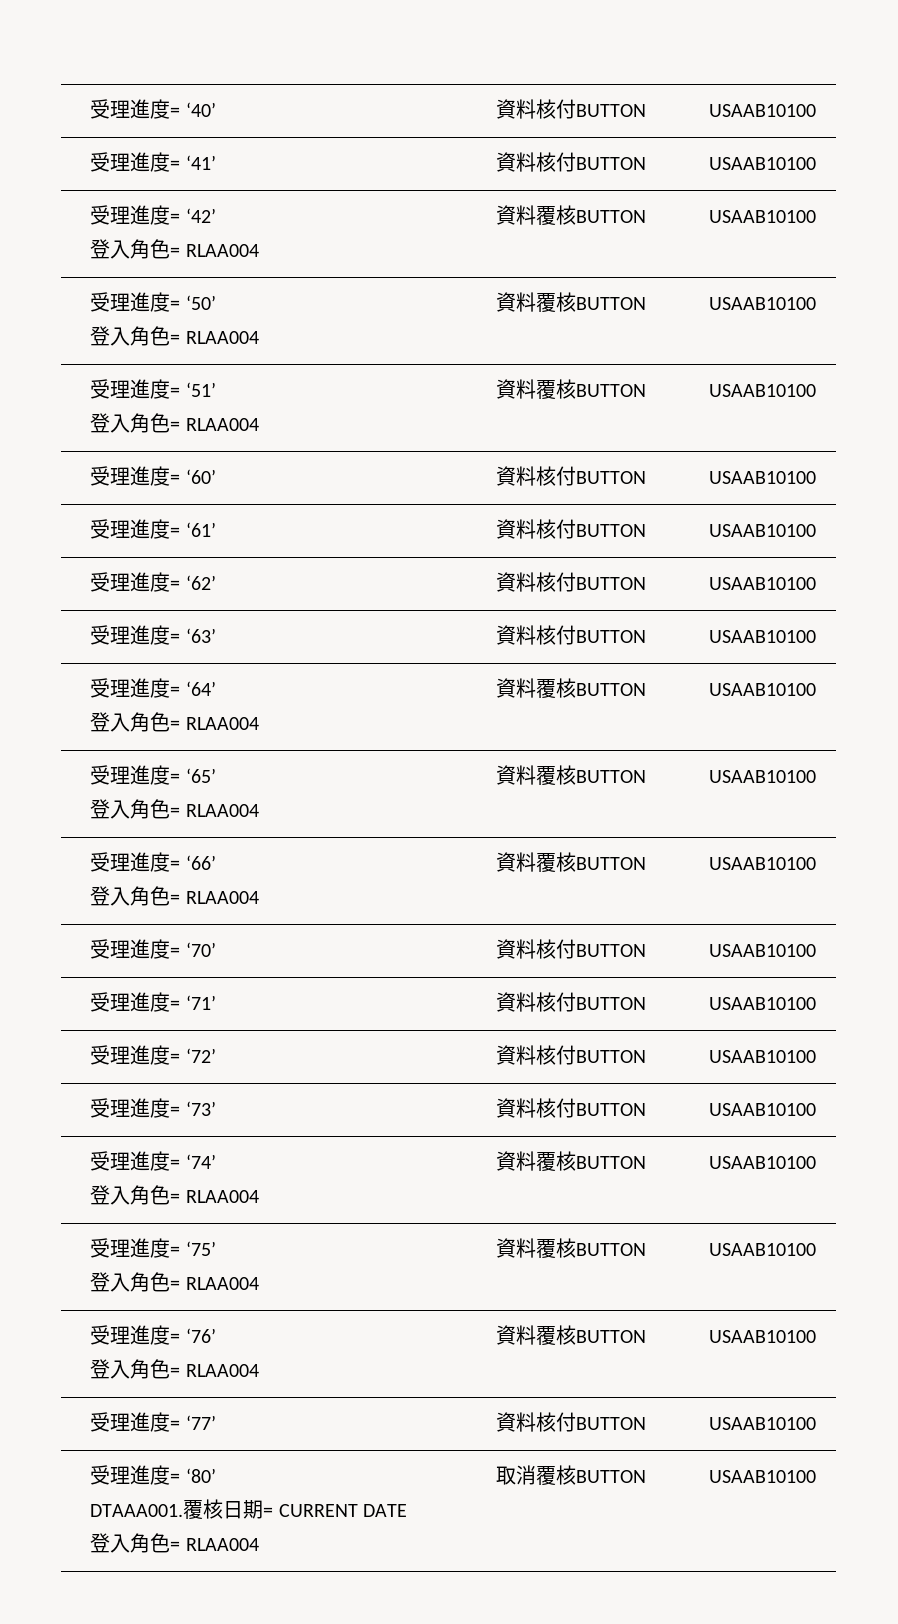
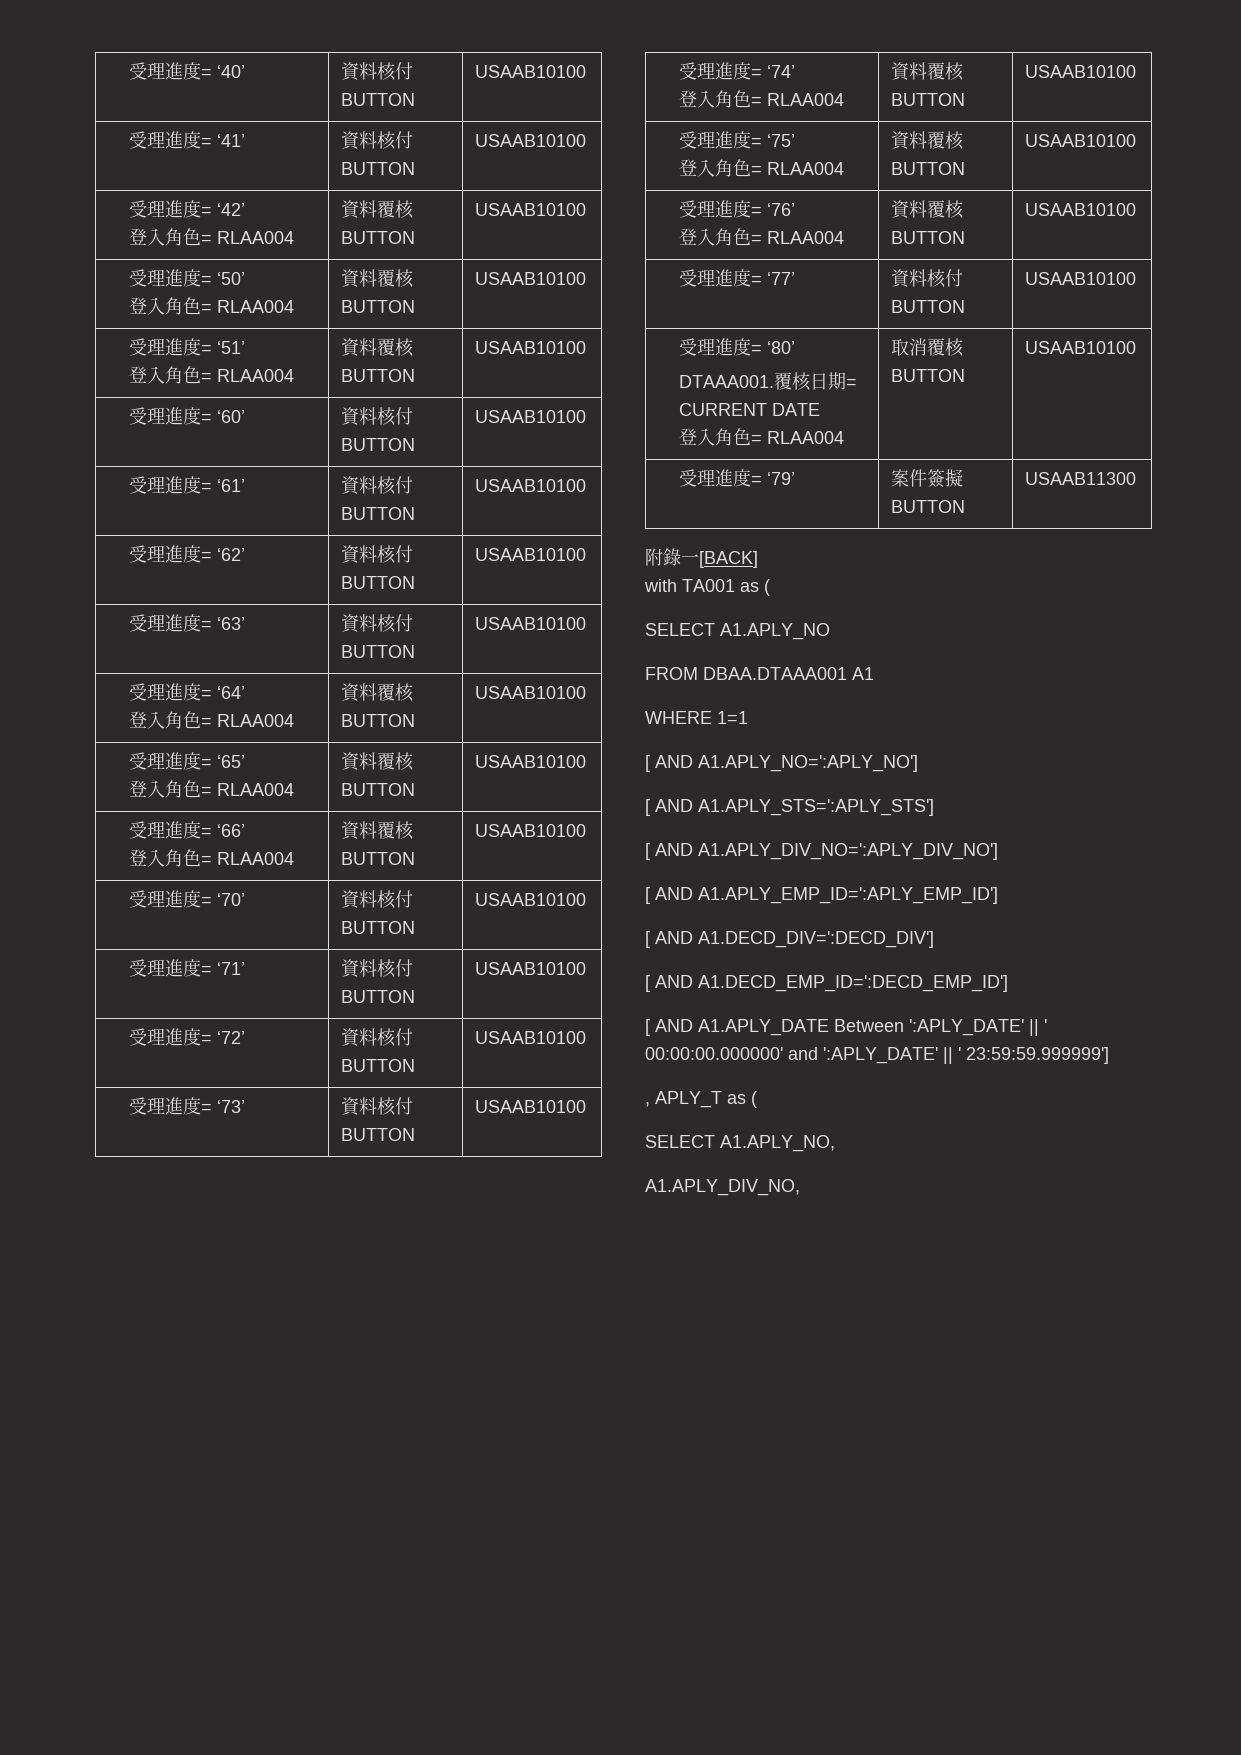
+ 受理進度= ‘79’ | 案件簽擬BUTTON | USAAB11300
+ 附錄一[BACK]
+ with TA001 as (
+ SELECT A1.APLY_NO
+ FROM DBAA.DTAAA001 A1
+ WHERE 1=1
+ [ AND A1.APLY_NO=':APLY_NO']
+ [ AND A1.APLY_STS=':APLY_STS']
+ [ AND A1.APLY_DIV_NO=':APLY_DIV_NO']
+ [ AND A1.APLY_EMP_ID=':APLY_EMP_ID']
+ [ AND A1.DECD_DIV=':DECD_DIV']
+ [ AND A1.DECD_EMP_ID=':DECD_EMP_ID']
+ [ AND A1.APLY_DATE Between ':APLY_DATE' || ' 00:00:00.000000' and ':APLY_DATE' || ' 23:59:59.999999']
+ , APLY_T as (
+ SELECT A1.APLY_NO,
+ A1.APLY_DIV_NO,

